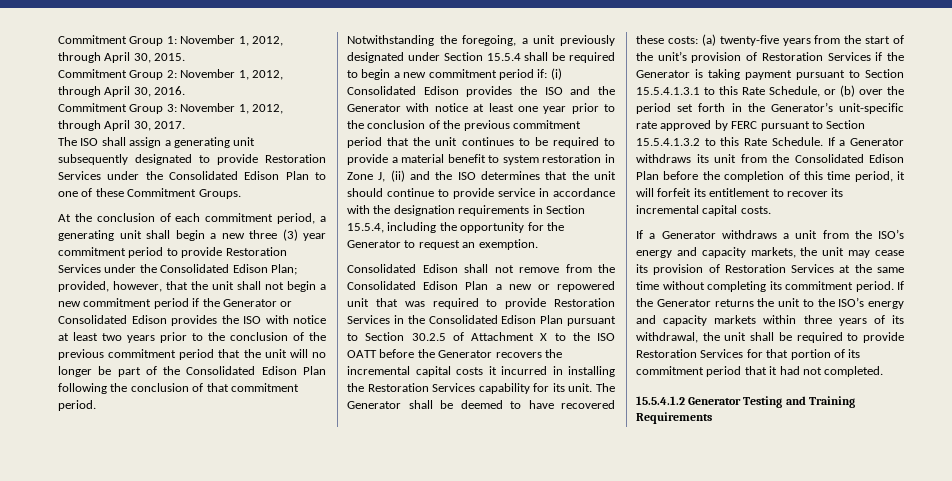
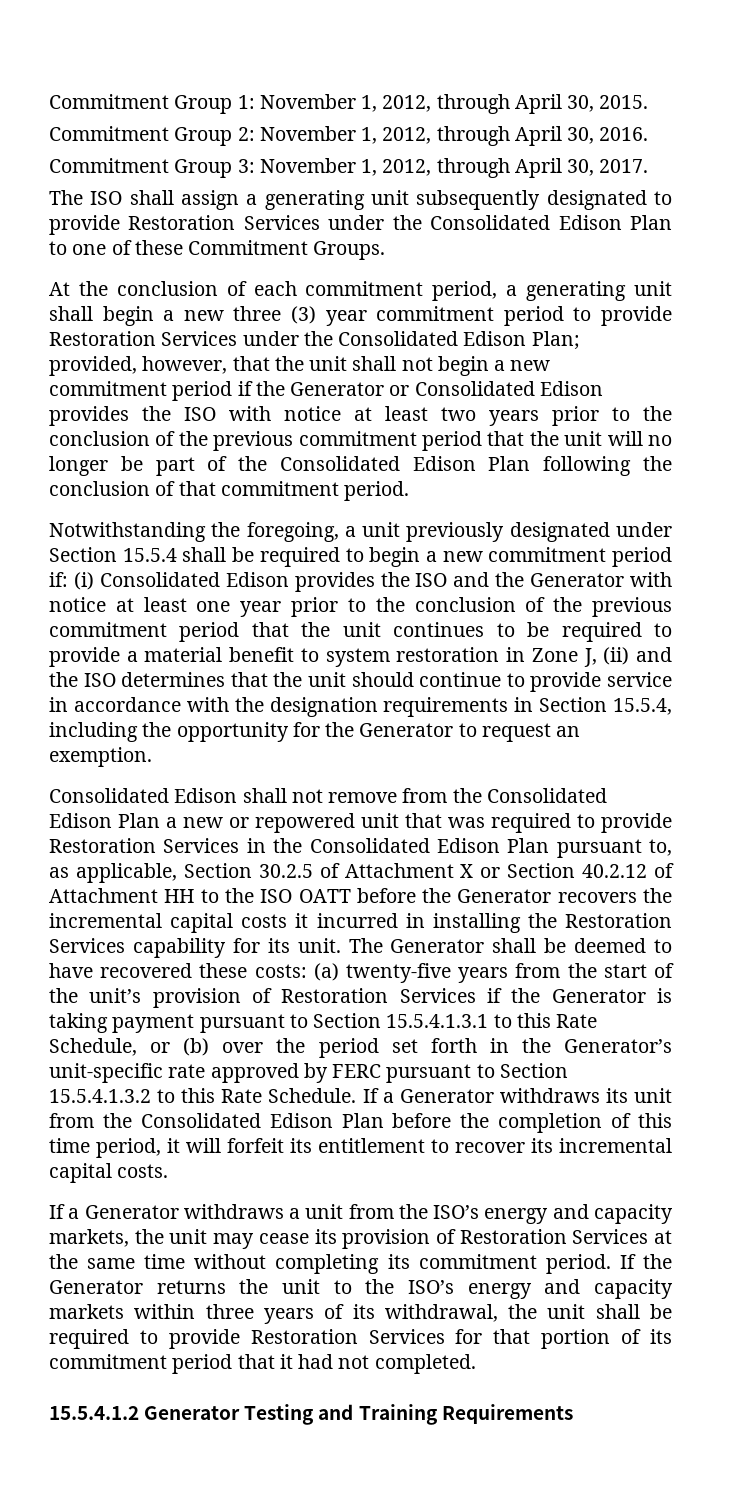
- Consolidated Edison shall not remove from the Consolidated Edison Plan a new or repowered unit that was required to provide Restoration Services in the Consolidated Edison Plan pursuant to Section 30.2.5 of Attachment X to the ISO OATT before the Generator recovers the incremental capital costs it incurred in installing the Restoration Services capability for its unit.
+ Consolidated Edison shall not remove from the Consolidated Edison Plan a new or repowered unit that was required to provide Restoration Services in the Consolidated Edison Plan pursuant to, as applicable, Section 30.2.5 of Attachment X or Section 40.2.12 of Attachment HH to the ISO OATT before the Generator recovers the incremental capital costs it incurred in installing the Restoration Services capability for its unit.

